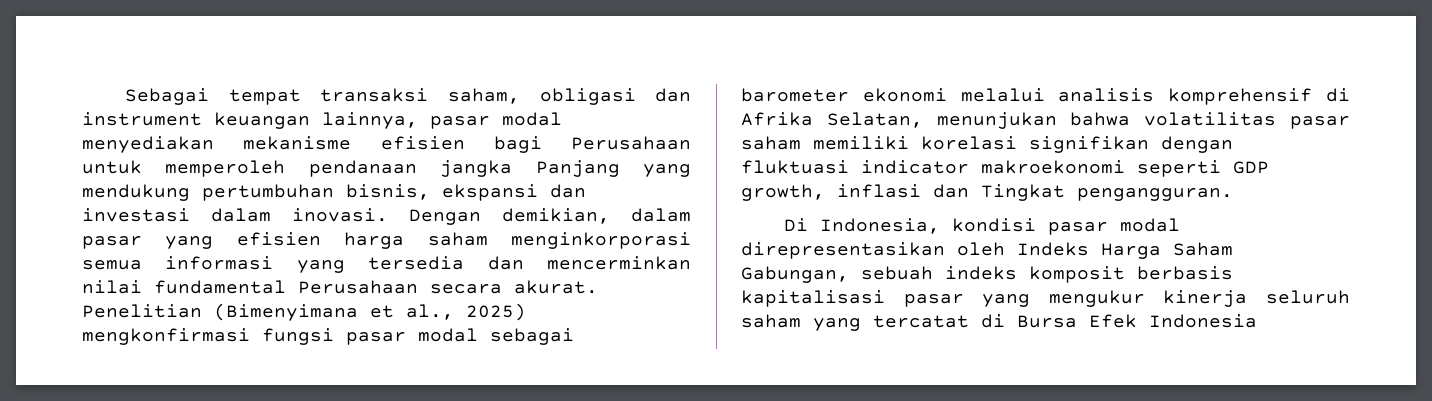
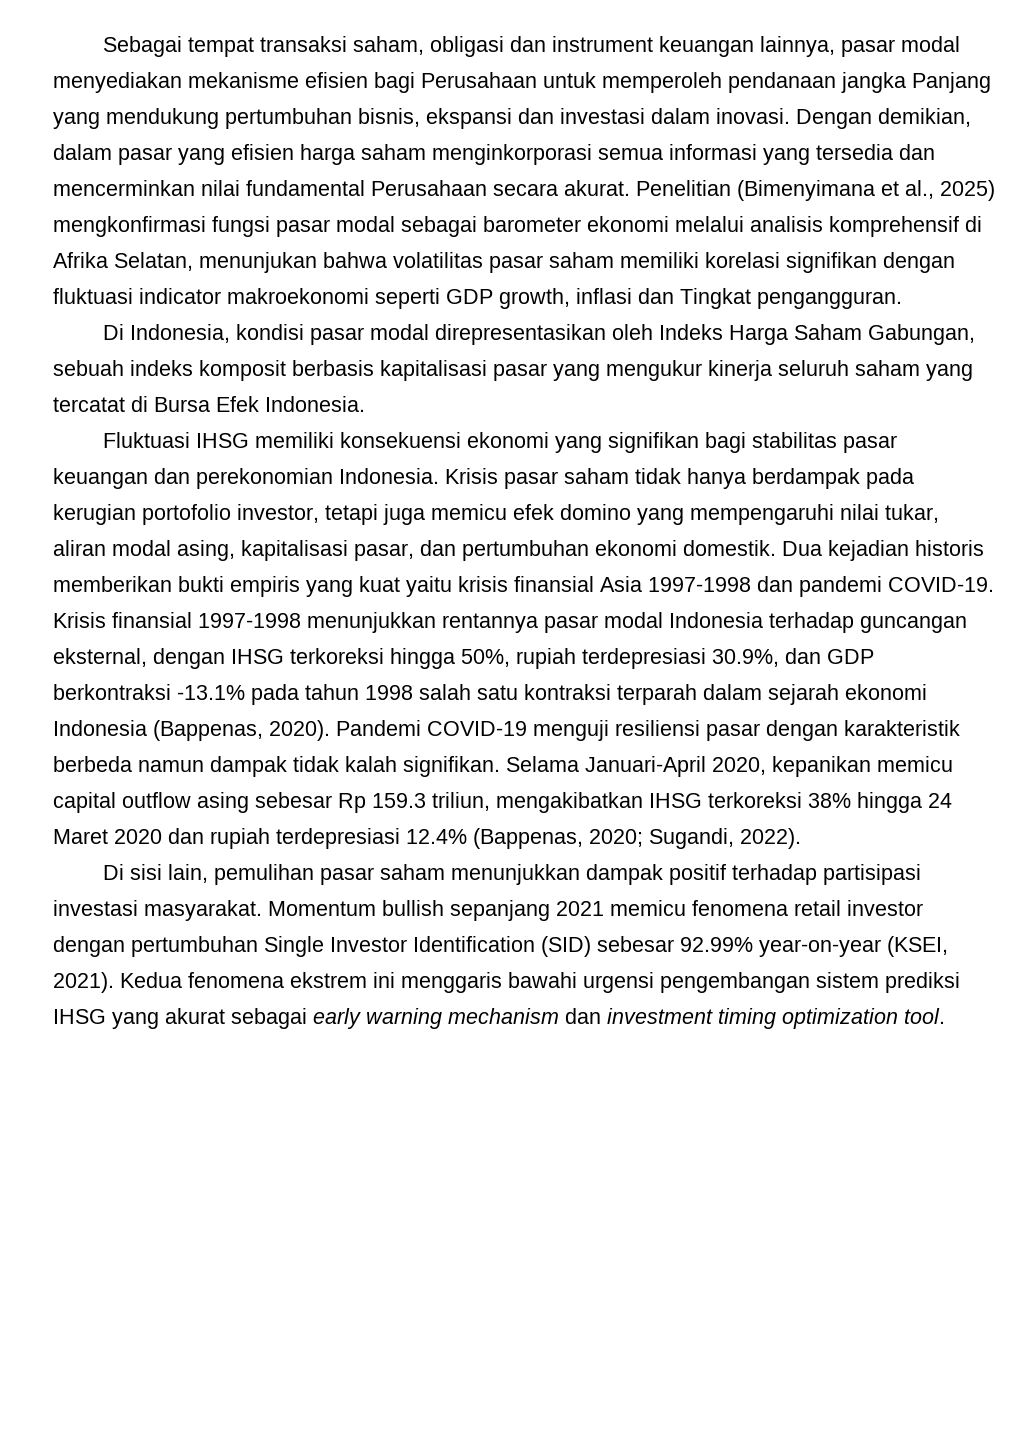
- Di Indonesia, kondisi pasar modal direpresentasikan oleh Indeks Harga Saham Gabungan, sebuah indeks komposit berbasis kapitalisasi pasar yang mengukur kinerja seluruh saham yang tercatat di Bursa Efek Indonesia
+ Di Indonesia, kondisi pasar modal direpresentasikan oleh Indeks Harga Saham Gabungan, sebuah indeks komposit berbasis kapitalisasi pasar yang mengukur kinerja seluruh saham yang tercatat di Bursa Efek Indonesia.
+ Fluktuasi IHSG memiliki konsekuensi ekonomi yang signifikan bagi stabilitas pasar keuangan dan perekonomian Indonesia. Krisis pasar saham tidak hanya berdampak pada kerugian portofolio investor, tetapi juga memicu efek domino yang mempengaruhi nilai tukar, aliran modal asing, kapitalisasi pasar, dan pertumbuhan ekonomi domestik. Dua kejadian historis memberikan bukti empiris yang kuat yaitu krisis finansial Asia 1997-1998 dan pandemi COVID-19. Krisis finansial 1997-1998 menunjukkan rentannya pasar modal Indonesia terhadap guncangan eksternal, dengan IHSG terkoreksi hingga 50%, rupiah terdepresiasi 30.9%, dan GDP berkontraksi -13.1% pada tahun 1998 salah satu kontraksi terparah dalam sejarah ekonomi Indonesia (Bappenas, 2020). Pandemi COVID-19 menguji resiliensi pasar dengan karakteristik berbeda namun dampak tidak kalah signifikan. Selama Januari-April 2020, kepanikan memicu capital outflow asing sebesar Rp 159.3 triliun, mengakibatkan IHSG terkoreksi 38% hingga 24 Maret 2020 dan rupiah terdepresiasi 12.4% (Bappenas, 2020; Sugandi, 2022).
+ Di sisi lain, pemulihan pasar saham menunjukkan dampak positif terhadap partisipasi investasi masyarakat. Momentum bullish sepanjang 2021 memicu fenomena retail investor dengan pertumbuhan Single Investor Identification (SID) sebesar 92.99% year-on-year (KSEI, 2021). Kedua fenomena ekstrem ini menggaris bawahi urgensi pengembangan sistem prediksi IHSG yang akurat sebagai early warning mechanism dan investment timing optimization tool.

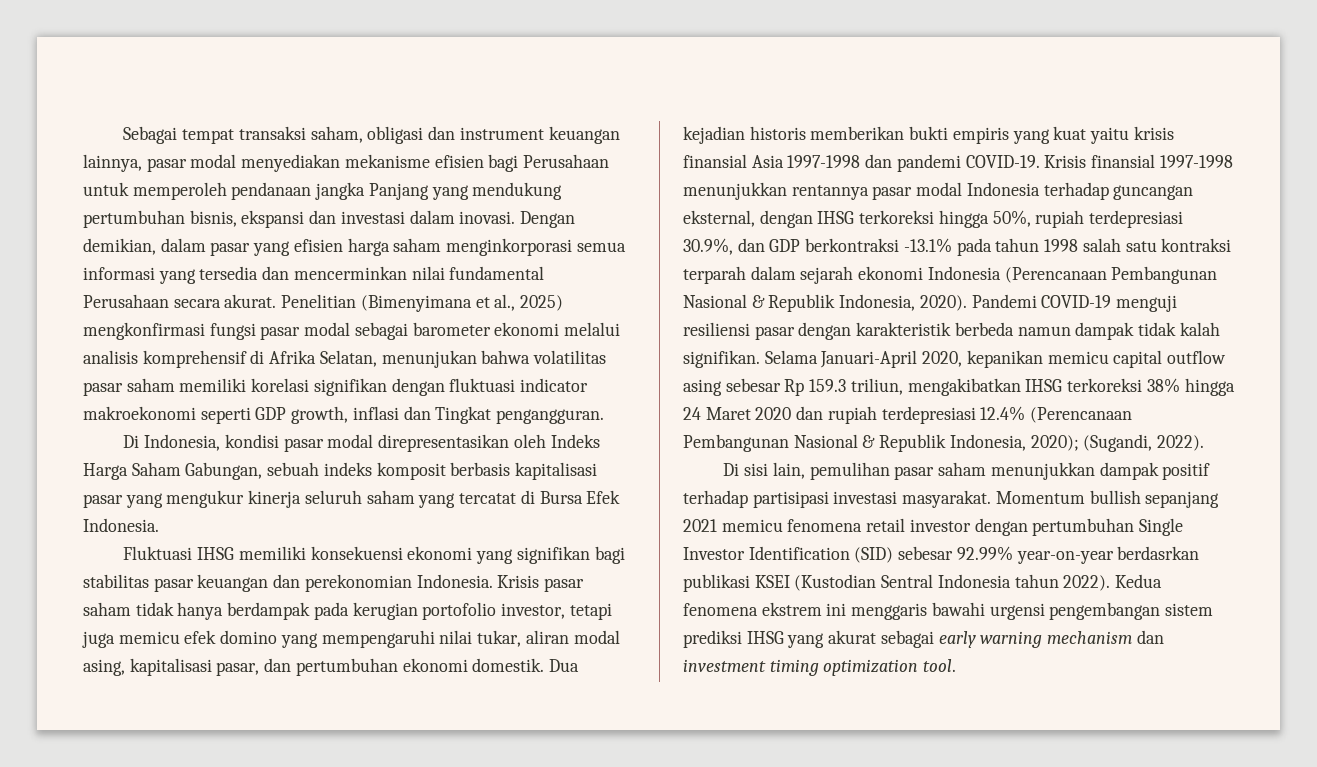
- Krisis finansial 1997-1998 menunjukkan rentannya pasar modal Indonesia terhadap guncangan eksternal, dengan IHSG terkoreksi hingga 50%, rupiah terdepresiasi 30.9%, dan GDP berkontraksi -13.1% pada tahun 1998 salah satu kontraksi terparah dalam sejarah ekonomi Indonesia (Bappenas, 2020).
+ Krisis finansial 1997-1998 menunjukkan rentannya pasar modal Indonesia terhadap guncangan eksternal, dengan IHSG terkoreksi hingga 50%, rupiah terdepresiasi 30.9%, dan GDP berkontraksi -13.1% pada tahun 1998 salah satu kontraksi terparah dalam sejarah ekonomi Indonesia (Perencanaan Pembangunan Nasional & Republik Indonesia, 2020).
- Selama Januari-April 2020, kepanikan memicu capital outflow asing sebesar Rp 159.3 triliun, mengakibatkan IHSG terkoreksi 38% hingga 24 Maret 2020 dan rupiah terdepresiasi 12.4% (Bappenas, 2020; Sugandi, 2022).
+ Selama Januari-April 2020, kepanikan memicu capital outflow asing sebesar Rp 159.3 triliun, mengakibatkan IHSG terkoreksi 38% hingga 24 Maret 2020 dan rupiah terdepresiasi 12.4% (Perencanaan Pembangunan Nasional & Republik Indonesia, 2020); (Sugandi, 2022).
- Momentum bullish sepanjang 2021 memicu fenomena retail investor dengan pertumbuhan Single Investor Identification (SID) sebesar 92.99% year-on-year (KSEI, 2021).
+ Momentum bullish sepanjang 2021 memicu fenomena retail investor dengan pertumbuhan Single Investor Identification (SID) sebesar 92.99% year-on-year berdasrkan publikasi KSEI (Kustodian Sentral Indonesia tahun 2022).

